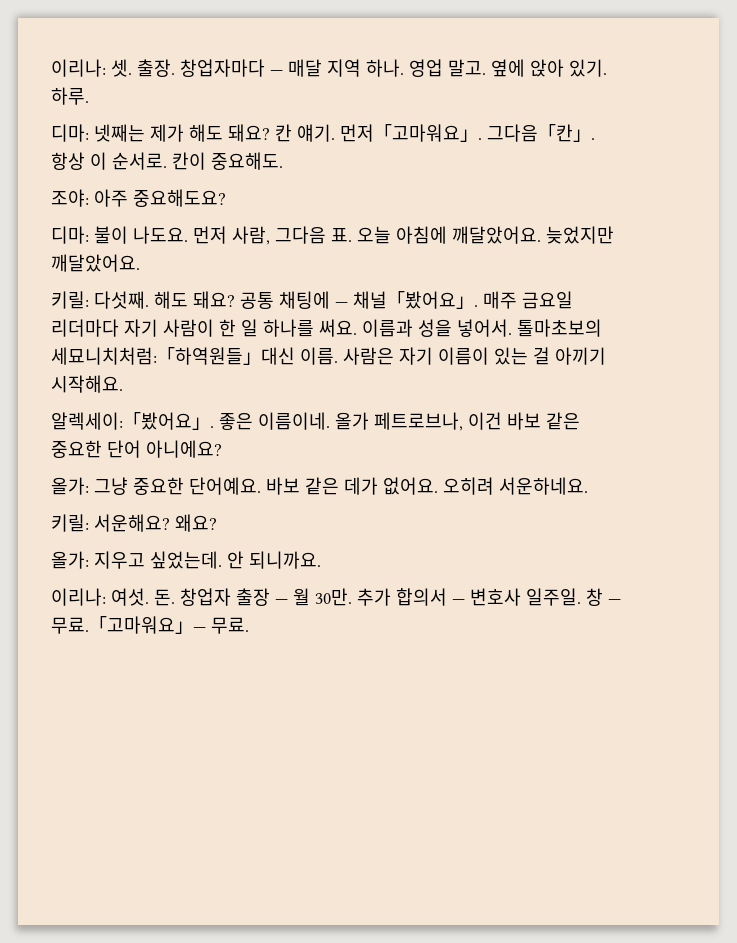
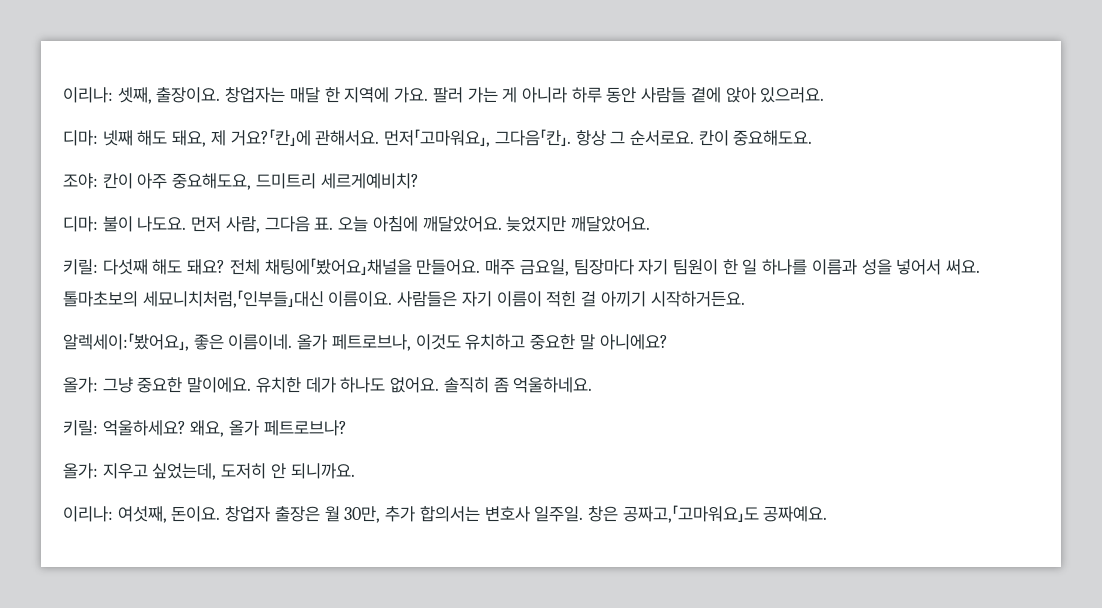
- 이리나: 셋. 출장. 창업자마다 — 매달 지역 하나. 영업 말고. 옆에 앉아 있기. 하루.
- 디마: 넷째는 제가 해도 돼요? 칸 얘기.
+ 이리나: 셋째, 출장이요. 창업자는 매달 한 지역에 가요. 팔러 가는 게 아니라 하루 동안 사람들 곁에 앉아 있으러요.
+ 디마: 넷째 해도 돼요, 제 거요?「칸」에 관해서요.
- 먼저「고마워요」. 그다음「칸」.
+ 먼저「고마워요」, 그다음「칸」.
- 항상 이 순서로. 칸이 중요해도.
- 조야: 아주 중요해도요?
+ 항상 그 순서로요. 칸이 중요해도요.
+ 조야: 칸이 아주 중요해도요, 드미트리 세르게예비치?
- 키릴: 다섯째. 해도 돼요? 공통 채팅에 — 채널「봤어요」. 매주 금요일 리더마다 자기 사람이 한 일 하나를 써요. 이름과 성을 넣어서. 톨마초보의 세묘니치처럼:「하역원들」대신 이름. 사람은 자기 이름이 있는 걸 아끼기 시작해요.
+ 키릴: 다섯째 해도 돼요? 전체 채팅에「봤어요」채널을 만들어요. 매주 금요일, 팀장마다 자기 팀원이 한 일 하나를 이름과 성을 넣어서 써요. 톨마초보의 세묘니치처럼,「인부들」대신 이름이요. 사람들은 자기 이름이 적힌 걸 아끼기 시작하거든요.
- 알렉세이:「봤어요」. 좋은 이름이네.
+ 알렉세이:「봤어요」, 좋은 이름이네.
- 올가 페트로브나, 이건 바보 같은 중요한 단어 아니에요?
+ 올가 페트로브나, 이것도 유치하고 중요한 말 아니에요?
- 올가: 그냥 중요한 단어예요. 바보 같은 데가 없어요. 오히려 서운하네요.
- 키릴: 서운해요? 왜요?
+ 올가: 그냥 중요한 말이에요. 유치한 데가 하나도 없어요. 솔직히 좀 억울하네요.
+ 키릴: 억울하세요? 왜요, 올가 페트로브나?
- 올가: 지우고 싶었는데. 안 되니까요.
+ 올가: 지우고 싶었는데, 도저히 안 되니까요.
- 이리나: 여섯. 돈. 창업자 출장 — 월 30만. 추가 합의서 — 변호사 일주일. 창 — 무료.「고마워요」— 무료.
+ 이리나: 여섯째, 돈이요. 창업자 출장은 월 30만, 추가 합의서는 변호사 일주일. 창은 공짜고,「고마워요」도 공짜예요.

